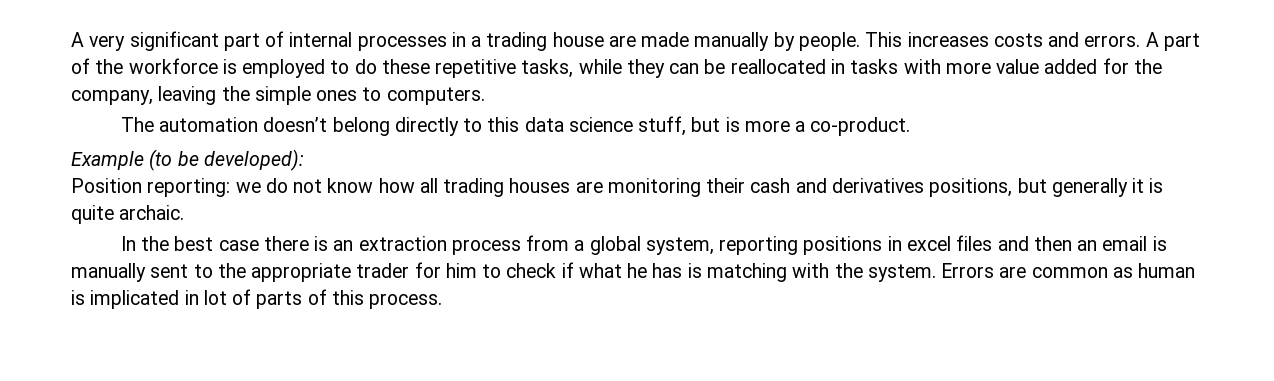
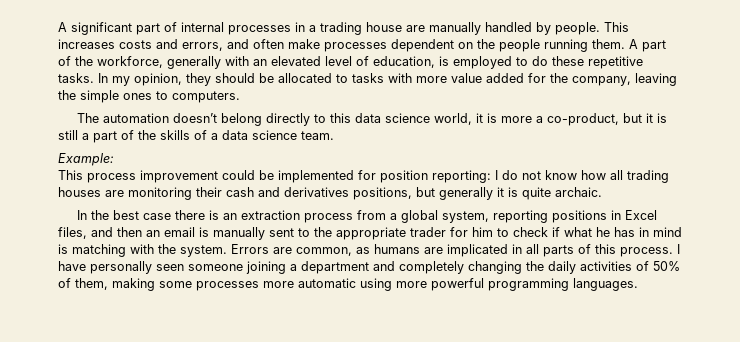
- A very significant part of internal processes in a trading house are made manually by people.
+ A significant part of internal processes in a trading house are manually handled by people.
- This increases costs and errors. A part of the workforce is employed to do these repetitive tasks, while they can be reallocated in tasks with more value added for the company, leaving the simple ones to computers.
+ This increases costs and errors, and often make processes dependent on the people running them. A part of the workforce, generally with an elevated level of education, is employed to do these repetitive tasks. In my opinion, they should be allocated to tasks with more value added for the company, leaving the simple ones to computers.
- The automation doesn’t belong directly to this data science stuff, but is more a co-product.
- Example (to be developed):
- Position reporting: we do not know how all trading houses are monitoring their cash and derivatives positions, but generally it is quite archaic.
+ The automation doesn’t belong directly to this data science world, it is more a co-product, but it is still a part of the skills of a data science team.
+ Example:
+ This process improvement could be implemented for position reporting: I do not know how all trading houses are monitoring their cash and derivatives positions, but generally it is quite archaic.
- In the best case there is an extraction process from a global system, reporting positions in excel files and then an email is manually sent to the appropriate trader for him to check if what he has is matching with the system.
+ In the best case there is an extraction process from a global system, reporting positions in Excel files, and then an email is manually sent to the appropriate trader for him to check if what he has in mind is matching with the system.
- Errors are common as human is implicated in lot of parts of this process.
+ Errors are common, as humans are implicated in all parts of this process. I have personally seen someone joining a department and completely changing the daily activities of 50% of them, making some processes more automatic using more powerful programming languages.

